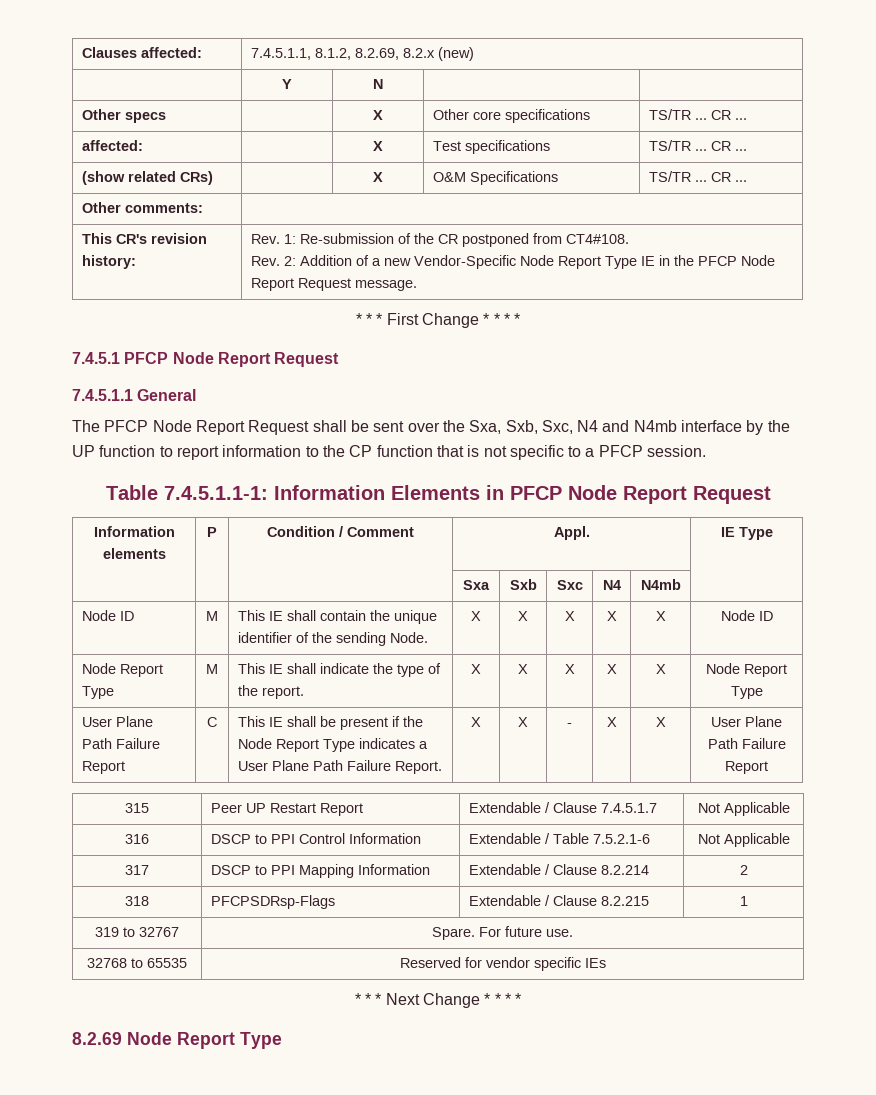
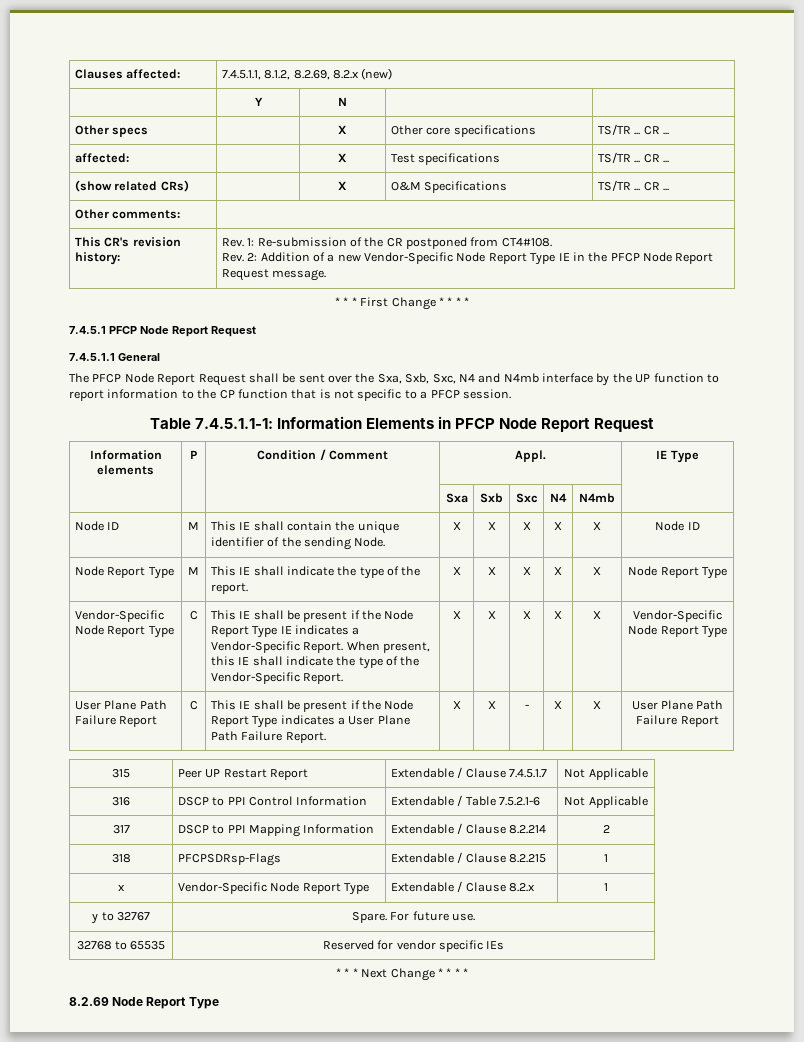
+ Vendor-Specific Node Report Type | C | This IE shall be present if the Node Report Type IE indicates a Vendor-Specific Report. When present, this IE shall indicate the type of the Vendor-Specific Report. | X | X | X | X | X | Vendor-Specific Node Report Type
- 319 to 32767 | Spare. For future use.
+ x | Vendor-Specific Node Report Type | Extendable / Clause 8.2.x | 1
+ y to 32767 | Spare. For future use.

